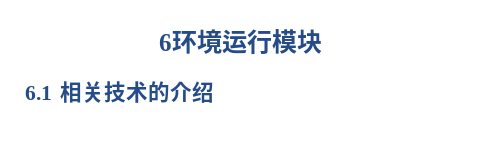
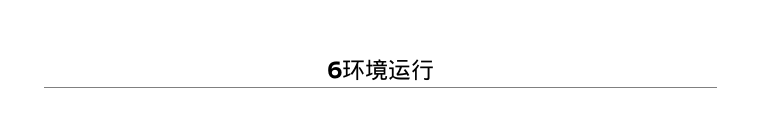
- 6环境运行模块
- 6.1相关技术的介绍
+ 6环境运行

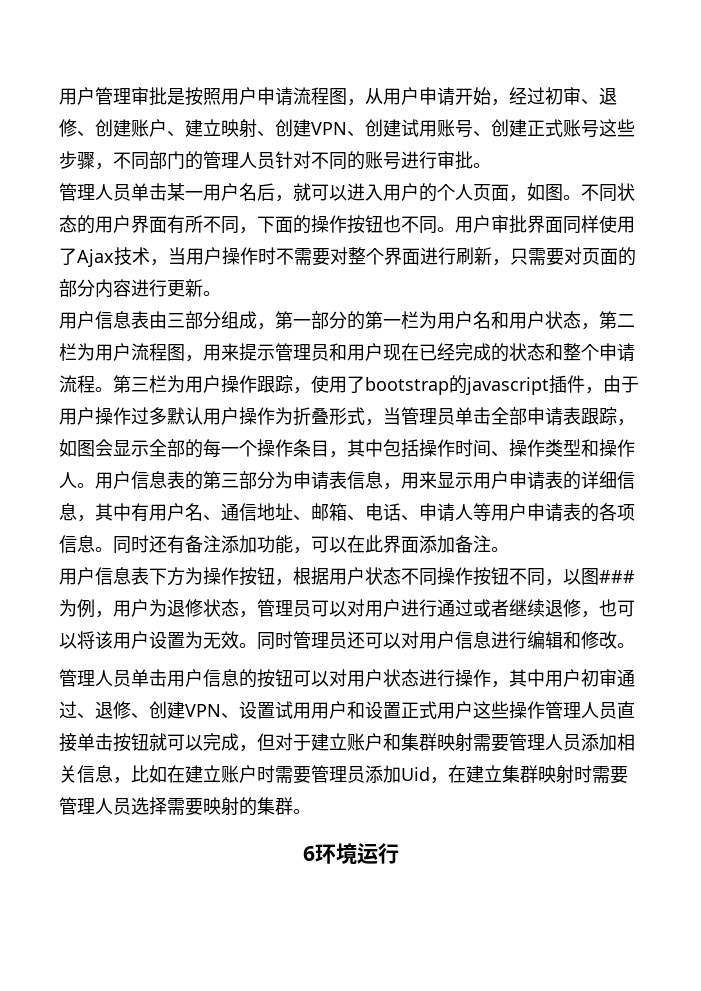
+ 用户管理审批是按照用户申请流程图，从用户申请开始，经过初审、退修、创建账户、建立映射、创建VPN、创建试用账号、创建正式账号这些步骤，不同部门的管理人员针对不同的账号进行审批。
+ 管理人员单击某一用户名后，就可以进入用户的个人页面，如图。不同状态的用户界面有所不同，下面的操作按钮也不同。用户审批界面同样使用了Ajax技术，当用户操作时不需要对整个界面进行刷新，只需要对页面的部分内容进行更新。
+ 用户信息表由三部分组成，第一部分的第一栏为用户名和用户状态，第二栏为用户流程图，用来提示管理员和用户现在已经完成的状态和整个申请流程。第三栏为用户操作跟踪，使用了bootstrap的javascript插件，由于用户操作过多默认用户操作为折叠形式，当管理员单击全部申请表跟踪，如图会显示全部的每一个操作条目，其中包括操作时间、操作类型和操作人。用户信息表的第三部分为申请表信息，用来显示用户申请表的详细信息，其中有用户名、通信地址、邮箱、电话、申请人等用户申请表的各项信息。同时还有备注添加功能，可以在此界面添加备注。
+ 用户信息表下方为操作按钮，根据用户状态不同操作按钮不同，以图###为例，用户为退修状态，管理员可以对用户进行通过或者继续退修，也可以将该用户设置为无效。同时管理员还可以对用户信息进行编辑和修改。
+ 管理人员单击用户信息的按钮可以对用户状态进行操作，其中用户初审通过、退修、创建VPN、设置试用用户和设置正式用户这些操作管理人员直接单击按钮就可以完成，但对于建立账户和集群映射需要管理人员添加相关信息，比如在建立账户时需要管理员添加Uid，在建立集群映射时需要管理人员选择需要映射的集群。

